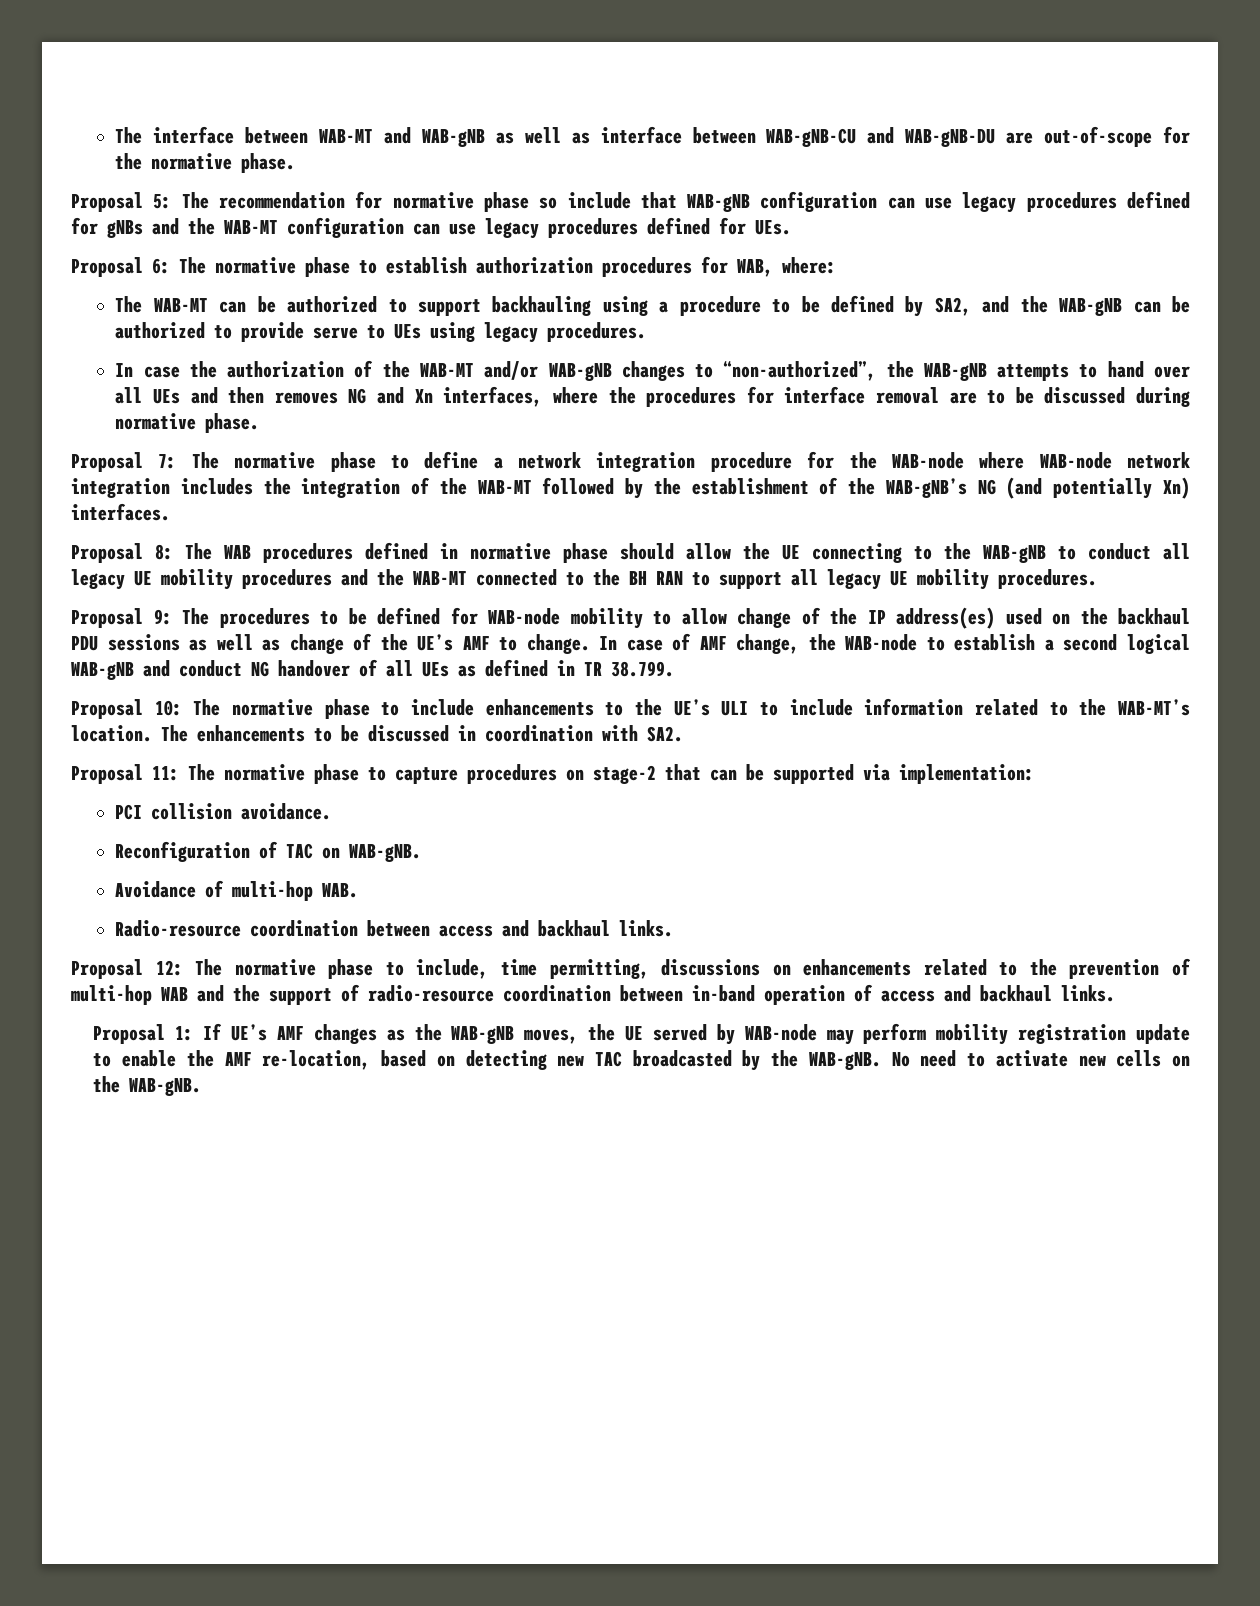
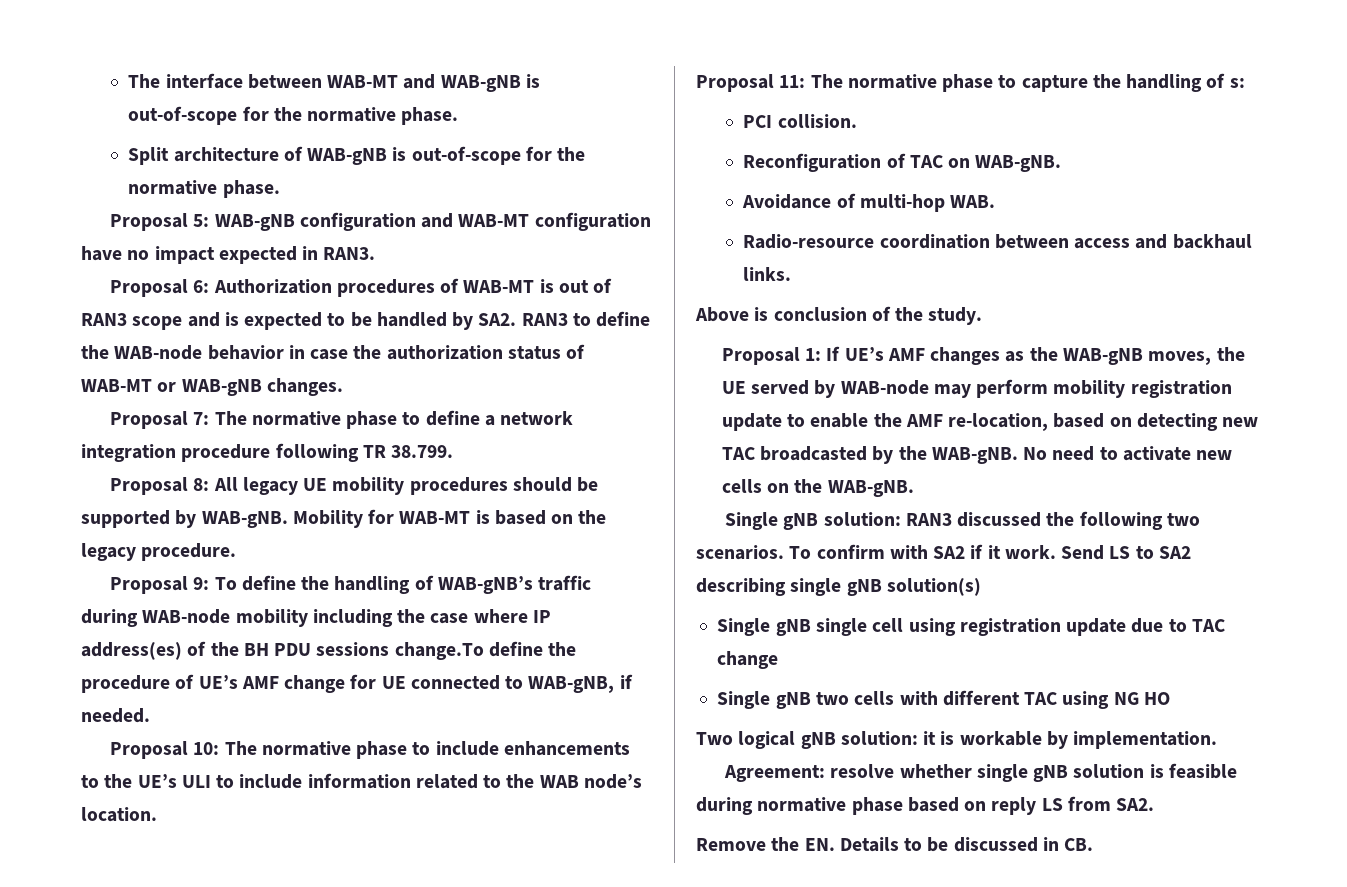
- The interface between WAB-MT and WAB-gNB as well as interface between WAB-gNB-CU and WAB-gNB-DU are out-of-scope for the normative phase.
+ The interface between WAB-MT and WAB-gNB is out-of-scope for the normative phase.
+ Split architecture of WAB-gNB is out-of-scope for the normative phase.
- Proposal 5: The recommendation for normative phase so include that WAB-gNB configuration can use legacy procedures defined for gNBs and the WAB-MT configuration can use legacy procedures defined for UEs.
- Proposal 6: The normative phase to establish authorization procedures for WAB, where:
- The WAB-MT can be authorized to support backhauling using a procedure to be defined by SA2, and the WAB-gNB can be authorized to provide serve to UEs using legacy procedures.
- In case the authorization of the WAB-MT and/or WAB-gNB changes to “non-authorized”, the WAB-gNB attempts to hand over all UEs and then removes NG and Xn interfaces, where the procedures for interface removal are to be discussed during normative phase.
+ Proposal 5: WAB-gNB configuration and WAB-MT configuration have no impact expected in RAN3.
+ Proposal 6: Authorization procedures of WAB-MT is out of RAN3 scope and is expected to be handled by SA2. RAN3 to define the WAB-node behavior in case the authorization status of WAB-MT or WAB-gNB changes.
- Proposal 7: The normative phase to define a network integration procedure for the WAB-node where WAB-node network integration includes the integration of the WAB-MT followed by the establishment of the WAB-gNB’s NG (and potentially Xn) interfaces.
- Proposal 8: The WAB procedures defined in normative phase should allow the UE connecting to the WAB-gNB to conduct all legacy UE mobility procedures and the WAB-MT connected to the BH RAN to support all legacy UE mobility procedures.
- Proposal 9: The procedures to be defined for WAB-node mobility to allow change of the IP address(es) used on the backhaul PDU sessions as well as change of the UE’s AMF to change. In case of AMF change, the WAB-node to establish a second logical WAB-gNB and conduct NG handover of all UEs as defined in TR 38.799.
+ Proposal 7: The normative phase to define a network integration procedure following TR 38.799.
+ Proposal 8: All legacy UE mobility procedures should be supported by WAB-gNB. Mobility for WAB-MT is based on the legacy procedure.
+ Proposal 9: To define the handling of WAB-gNB’s traffic during WAB-node mobility including the case where IP address(es) of the BH PDU sessions change.To define the procedure of UE’s AMF change for UE connected to WAB-gNB, if needed.
- Proposal 10: The normative phase to include enhancements to the UE’s ULI to include information related to the WAB-MT’s location. The enhancements to be discussed in coordination with SA2.
+ Proposal 10: The normative phase to include enhancements to the UE’s ULI to include information related to the WAB node’s location.
- Proposal 11: The normative phase to capture procedures on stage-2 that can be supported via implementation:
+ Proposal 11: The normative phase to capture the handling of s:
- PCI collision avoidance.
+ PCI collision.
- Proposal 12: The normative phase to include, time permitting, discussions on enhancements related to the prevention of multi-hop WAB and the support of radio-resource coordination between in-band operation of access and backhaul links.
+ Above is conclusion of the study.
+ Single gNB solution: RAN3 discussed the following two scenarios. To confirm with SA2 if it work. Send LS to SA2 describing single gNB solution(s)
+ Single gNB single cell using registration update due to TAC change
+ Single gNB two cells with different TAC using NG HO
+ Two logical gNB solution: it is workable by implementation.
+ Agreement: resolve whether single gNB solution is feasible during normative phase based on reply LS from SA2.
+ Remove the EN. Details to be discussed in CB.

